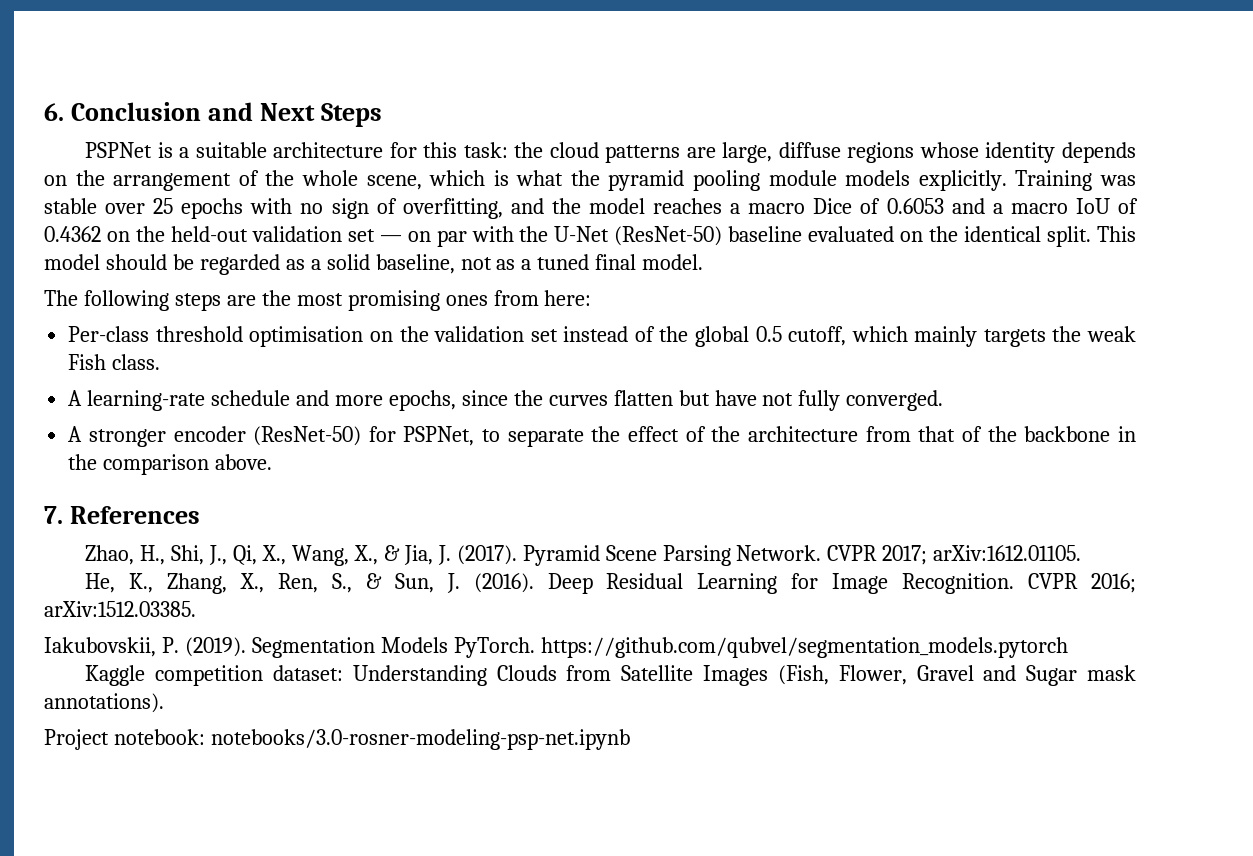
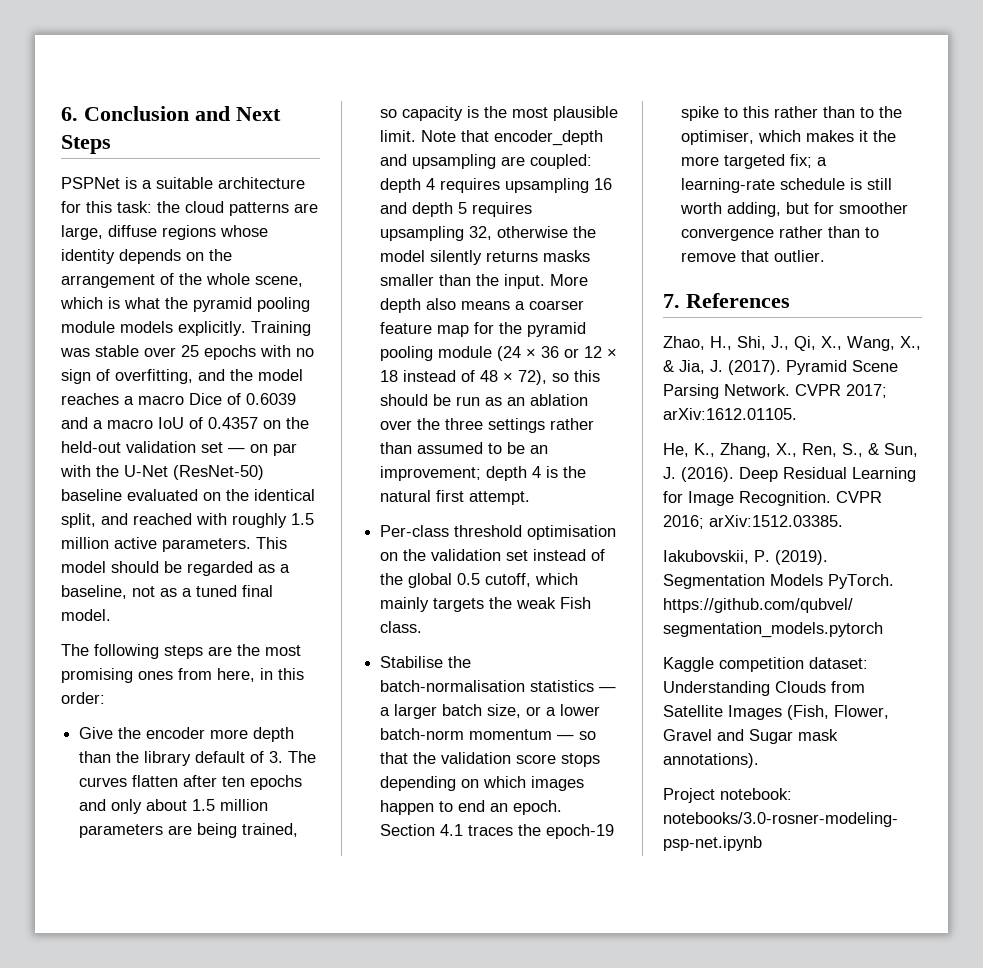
- Training was stable over 25 epochs with no sign of overfitting, and the model reaches a macro Dice of 0.6053 and a macro IoU of 0.4362 on the held-out validation set — on par with the U-Net (ResNet-50) baseline evaluated on the identical split.
+ Training was stable over 25 epochs with no sign of overfitting, and the model reaches a macro Dice of 0.6039 and a macro IoU of 0.4357 on the held-out validation set — on par with the U-Net (ResNet-50) baseline evaluated on the identical split, and reached with roughly 1.5 million active parameters.
- This model should be regarded as a solid baseline, not as a tuned final model.
+ This model should be regarded as a baseline, not as a tuned final model.
- The following steps are the most promising ones from here:
+ The following steps are the most promising ones from here, in this order:
+ Give the encoder more depth than the library default of 3. The curves flatten after ten epochs and only about 1.5 million parameters are being trained, so capacity is the most plausible limit. Note that encoder_depth and upsampling are coupled: depth 4 requires upsampling 16 and depth 5 requires upsampling 32, otherwise the model silently returns masks smaller than the input. More depth also means a coarser feature map for the pyramid pooling module (24 × 36 or 12 × 18 instead of 48 × 72), so this should be run as an ablation over the three settings rather than assumed to be an improvement; depth 4 is the natural first attempt.
- A learning-rate schedule and more epochs, since the curves flatten but have not fully converged.
- A stronger encoder (ResNet-50) for PSPNet, to separate the effect of the architecture from that of the backbone in the comparison above.
+ Stabilise the batch-normalisation statistics — a larger batch size, or a lower batch-norm momentum — so that the validation score stops depending on which images happen to end an epoch. Section 4.1 traces the epoch-19 spike to this rather than to the optimiser, which makes it the more targeted fix; a learning-rate schedule is still worth adding, but for smoother convergence rather than to remove that outlier.

